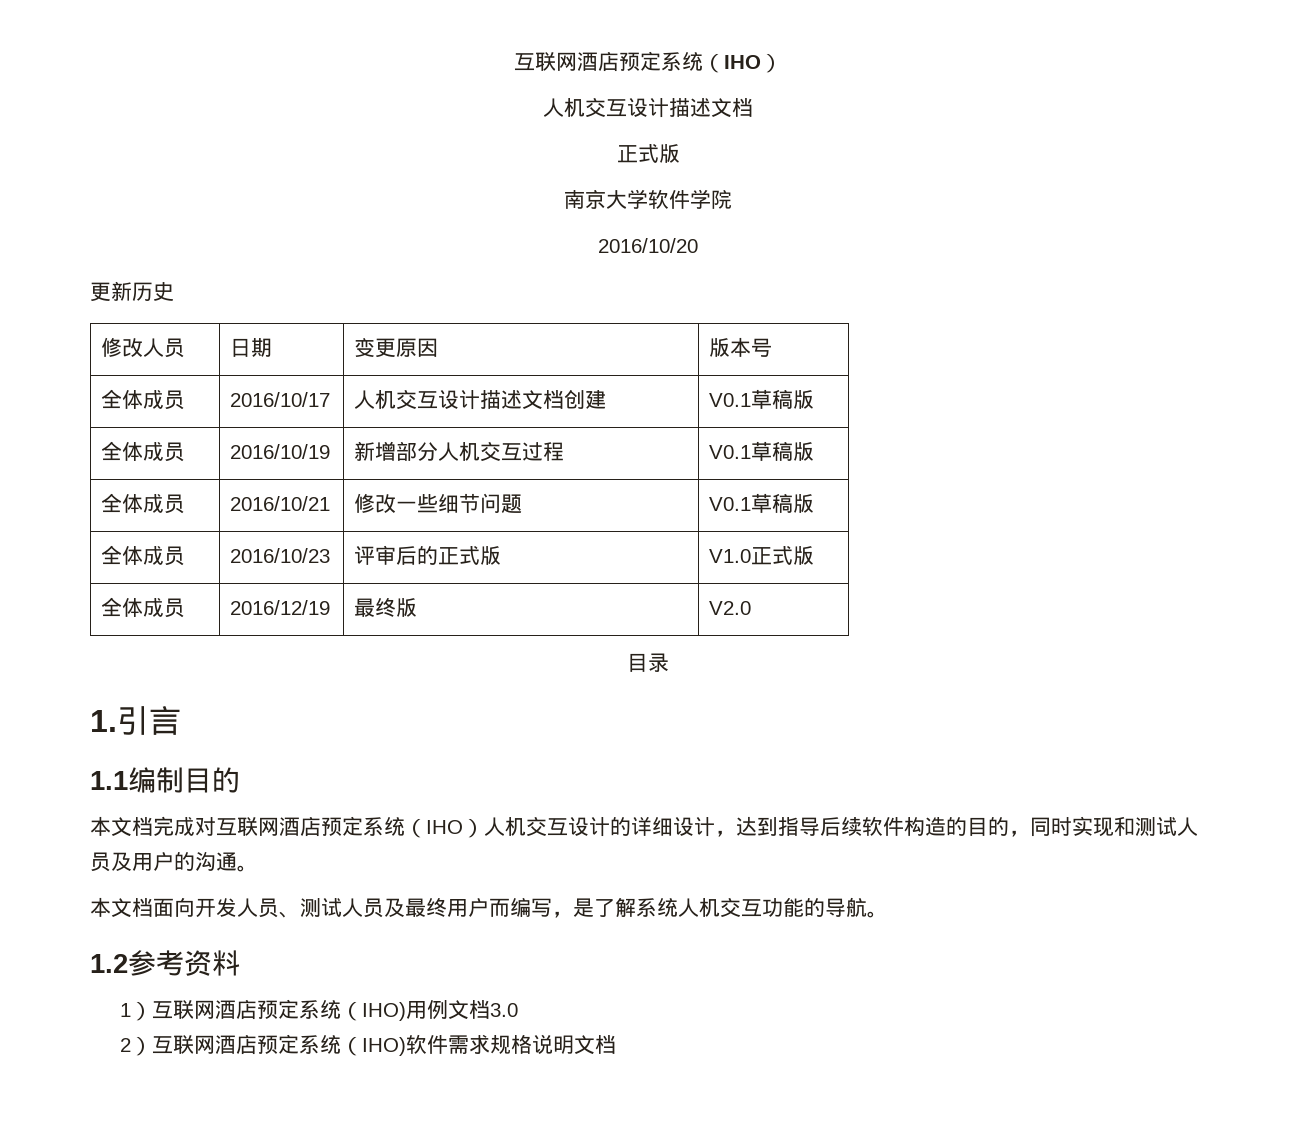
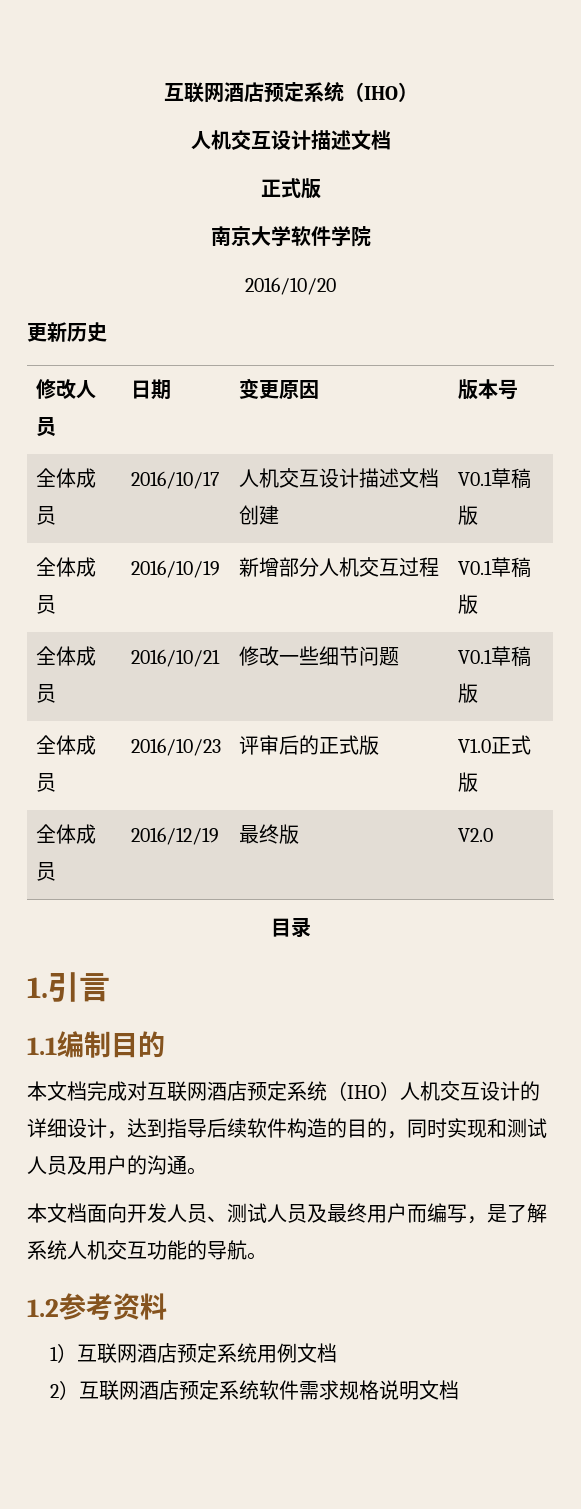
- 1）互联网酒店预定系统（IHO)用例文档3.0
+ 1）互联网酒店预定系统用例文档
- 2）互联网酒店预定系统（IHO)软件需求规格说明文档
+ 2）互联网酒店预定系统软件需求规格说明文档

